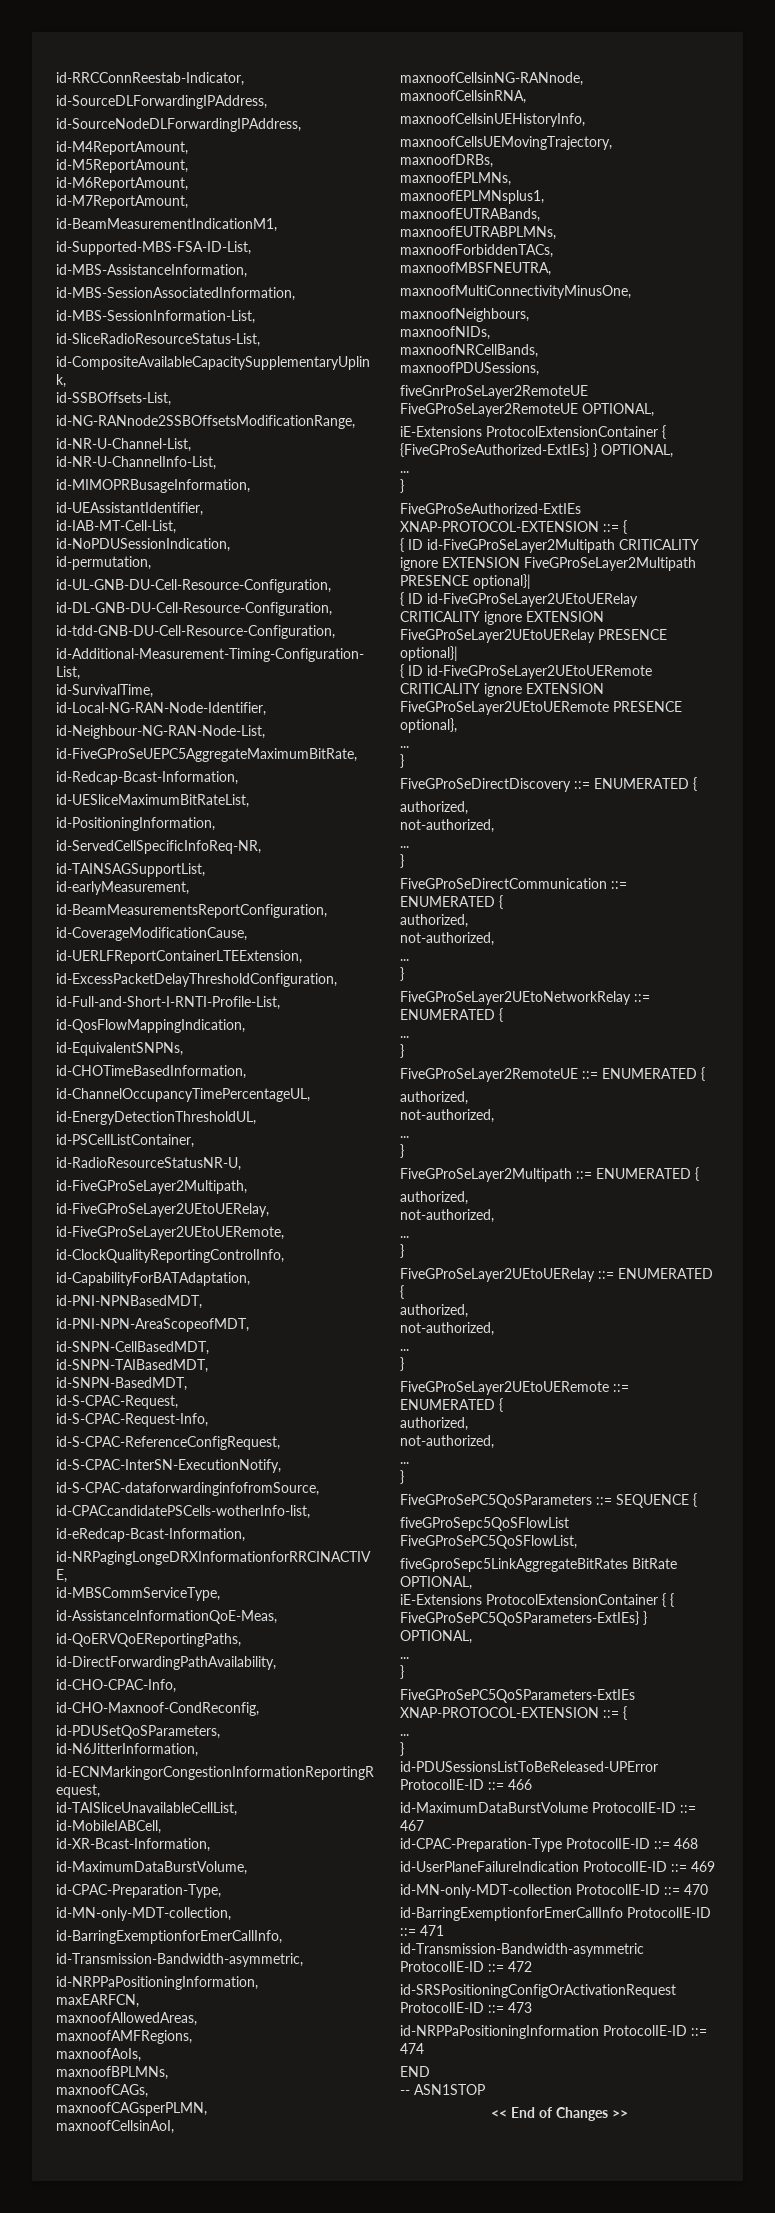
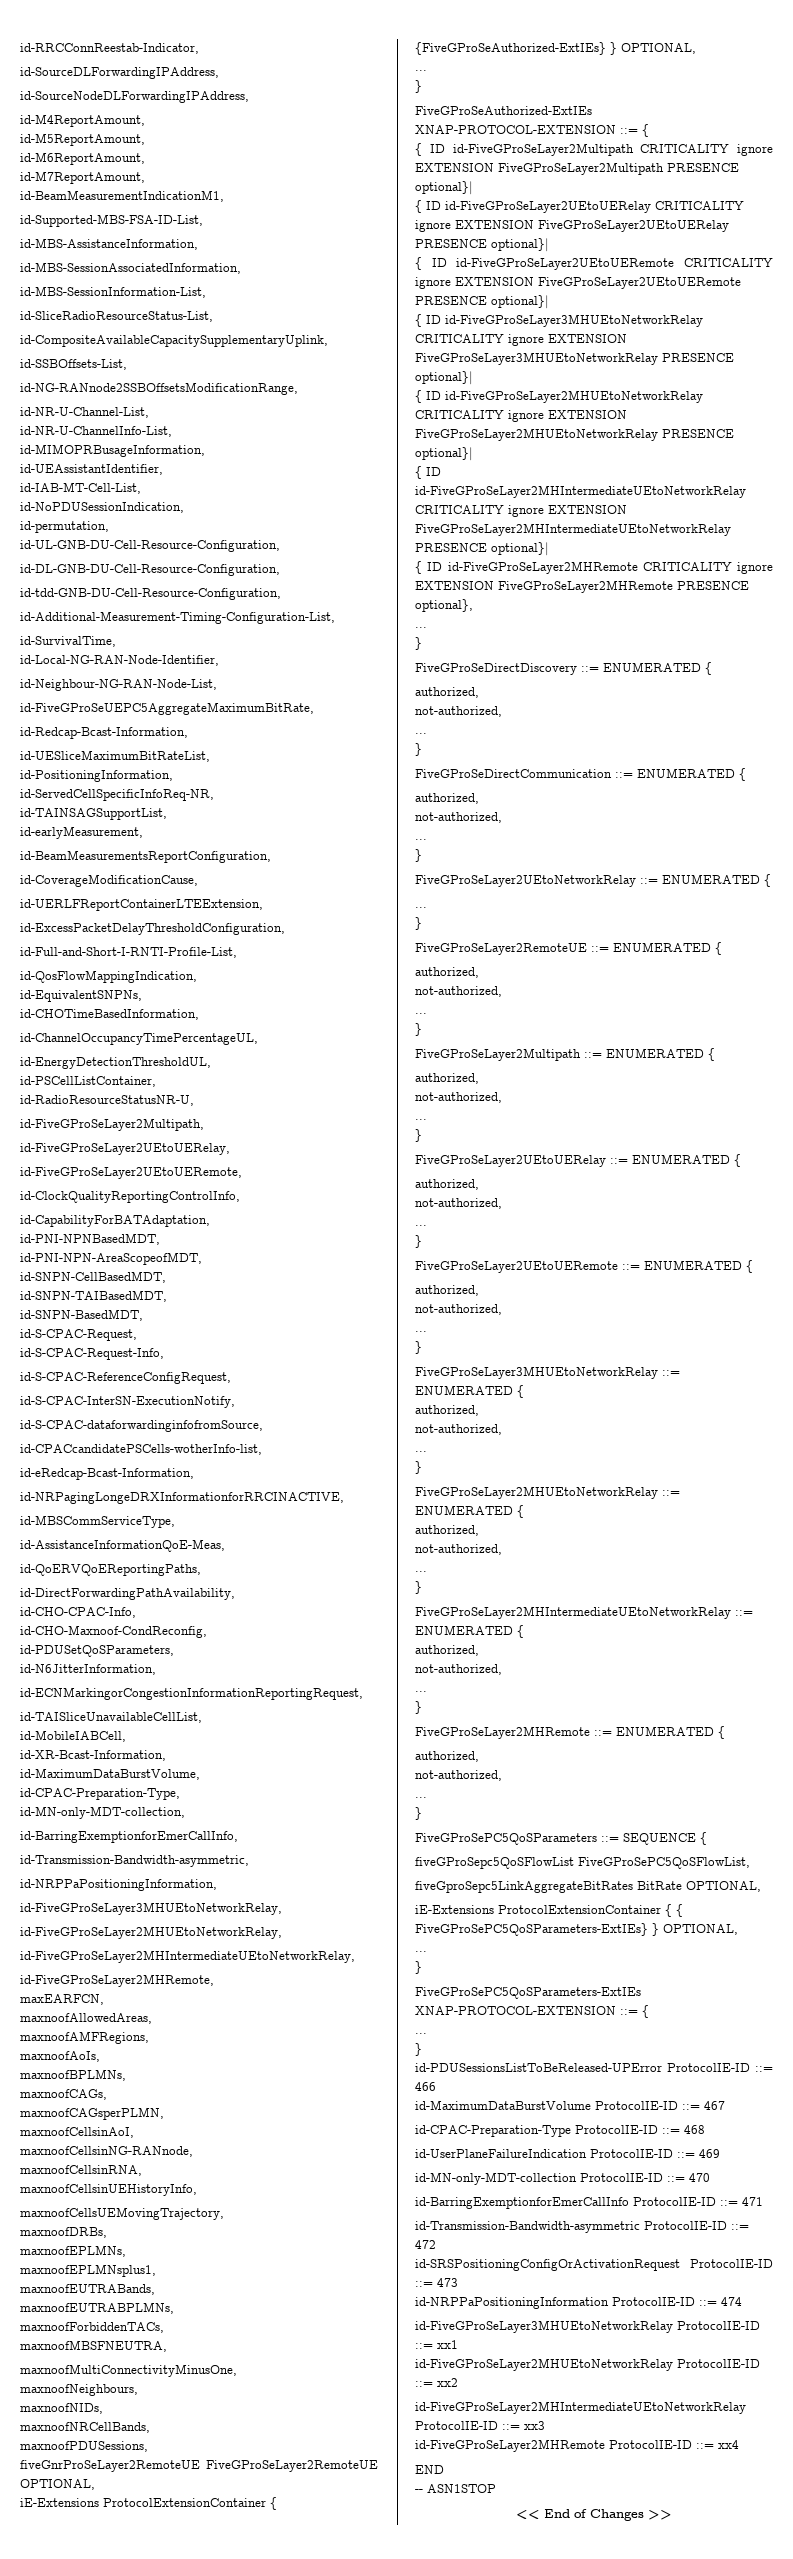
+ id-FiveGProSeLayer3MHUEtoNetworkRelay,
+ id-FiveGProSeLayer2MHUEtoNetworkRelay,
+ id-FiveGProSeLayer2MHIntermediateUEtoNetworkRelay,
+ id-FiveGProSeLayer2MHRemote,
- { ID id-FiveGProSeLayer2UEtoUERemote CRITICALITY ignore EXTENSION FiveGProSeLayer2UEtoUERemote PRESENCE optional},
+ { ID id-FiveGProSeLayer2UEtoUERemote CRITICALITY ignore EXTENSION FiveGProSeLayer2UEtoUERemote PRESENCE optional}|
+ { ID id-FiveGProSeLayer3MHUEtoNetworkRelay CRITICALITY ignore EXTENSION FiveGProSeLayer3MHUEtoNetworkRelay PRESENCE optional}|
+ { ID id-FiveGProSeLayer2MHUEtoNetworkRelay CRITICALITY ignore EXTENSION FiveGProSeLayer2MHUEtoNetworkRelay PRESENCE optional}|
+ { ID id-FiveGProSeLayer2MHIntermediateUEtoNetworkRelay CRITICALITY ignore EXTENSION FiveGProSeLayer2MHIntermediateUEtoNetworkRelay PRESENCE optional}|
+ { ID id-FiveGProSeLayer2MHRemote CRITICALITY ignore EXTENSION FiveGProSeLayer2MHRemote PRESENCE optional},
+ FiveGProSeLayer3MHUEtoNetworkRelay ::= ENUMERATED {
+ authorized,
+ not-authorized,
+ ...
+ }
+ FiveGProSeLayer2MHUEtoNetworkRelay ::= ENUMERATED {
+ authorized,
+ not-authorized,
+ ...
+ }
+ FiveGProSeLayer2MHIntermediateUEtoNetworkRelay ::= ENUMERATED {
+ authorized,
+ not-authorized,
+ ...
+ }
+ FiveGProSeLayer2MHRemote ::= ENUMERATED {
+ authorized,
+ not-authorized,
+ ...
+ }
+ id-FiveGProSeLayer3MHUEtoNetworkRelay ProtocolIE-ID ::= xx1
+ id-FiveGProSeLayer2MHUEtoNetworkRelay ProtocolIE-ID ::= xx2
+ id-FiveGProSeLayer2MHIntermediateUEtoNetworkRelay ProtocolIE-ID ::= xx3
+ id-FiveGProSeLayer2MHRemote ProtocolIE-ID ::= xx4

